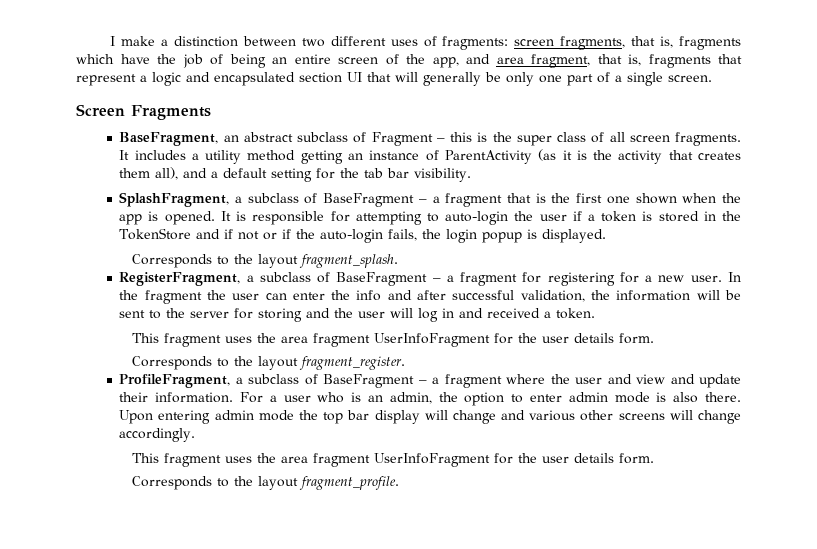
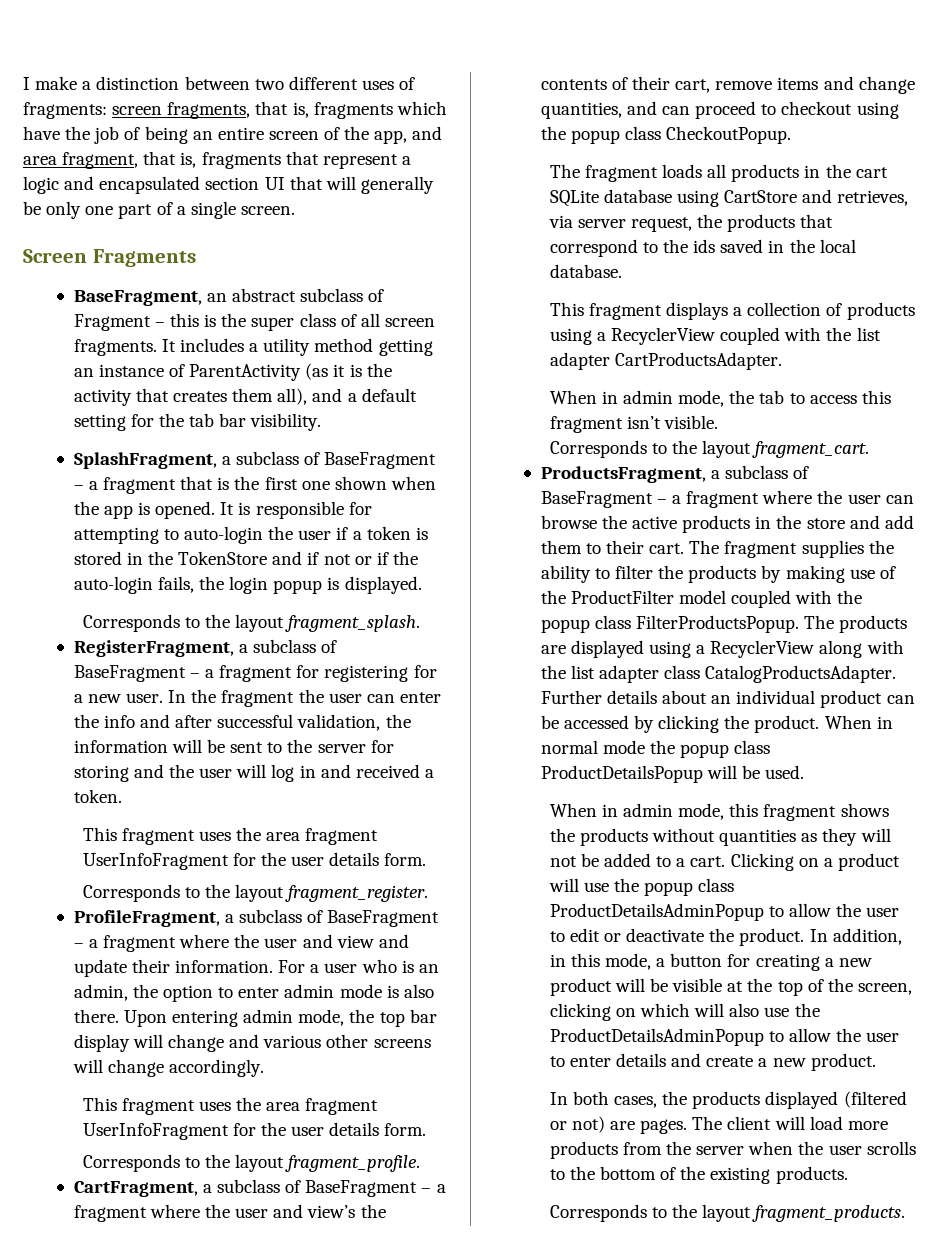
- Upon entering admin mode the top bar display will change and various other screens will change accordingly.
+ Upon entering admin mode, the top bar display will change and various other screens will change accordingly.
+ CartFragment, a subclass of BaseFragment – a fragment where the user and view’s the contents of their cart, remove items and change quantities, and can proceed to checkout using the popup class CheckoutPopup.
+ The fragment loads all products in the cart SQLite database using CartStore and retrieves, via server request, the products that correspond to the ids saved in the local database.
+ This fragment displays a collection of products using a RecyclerView coupled with the list adapter CartProductsAdapter.
+ When in admin mode, the tab to access this fragment isn’t visible.
+ Corresponds to the layout fragment_cart.
+ ProductsFragment, a subclass of BaseFragment – a fragment where the user can browse the active products in the store and add them to their cart. The fragment supplies the ability to filter the products by making use of the ProductFilter model coupled with the popup class FilterProductsPopup. The products are displayed using a RecyclerView along with the list adapter class CatalogProductsAdapter. Further details about an individual product can be accessed by clicking the product. When in normal mode the popup class ProductDetailsPopup will be used.
+ When in admin mode, this fragment shows the products without quantities as they will not be added to a cart. Clicking on a product will use the popup class ProductDetailsAdminPopup to allow the user to edit or deactivate the product. In addition, in this mode, a button for creating a new product will be visible at the top of the screen, clicking on which will also use the ProductDetailsAdminPopup to allow the user to enter details and create a new product.
+ In both cases, the products displayed (filtered or not) are pages. The client will load more products from the server when the user scrolls to the bottom of the existing products.
+ Corresponds to the layout fragment_products.

